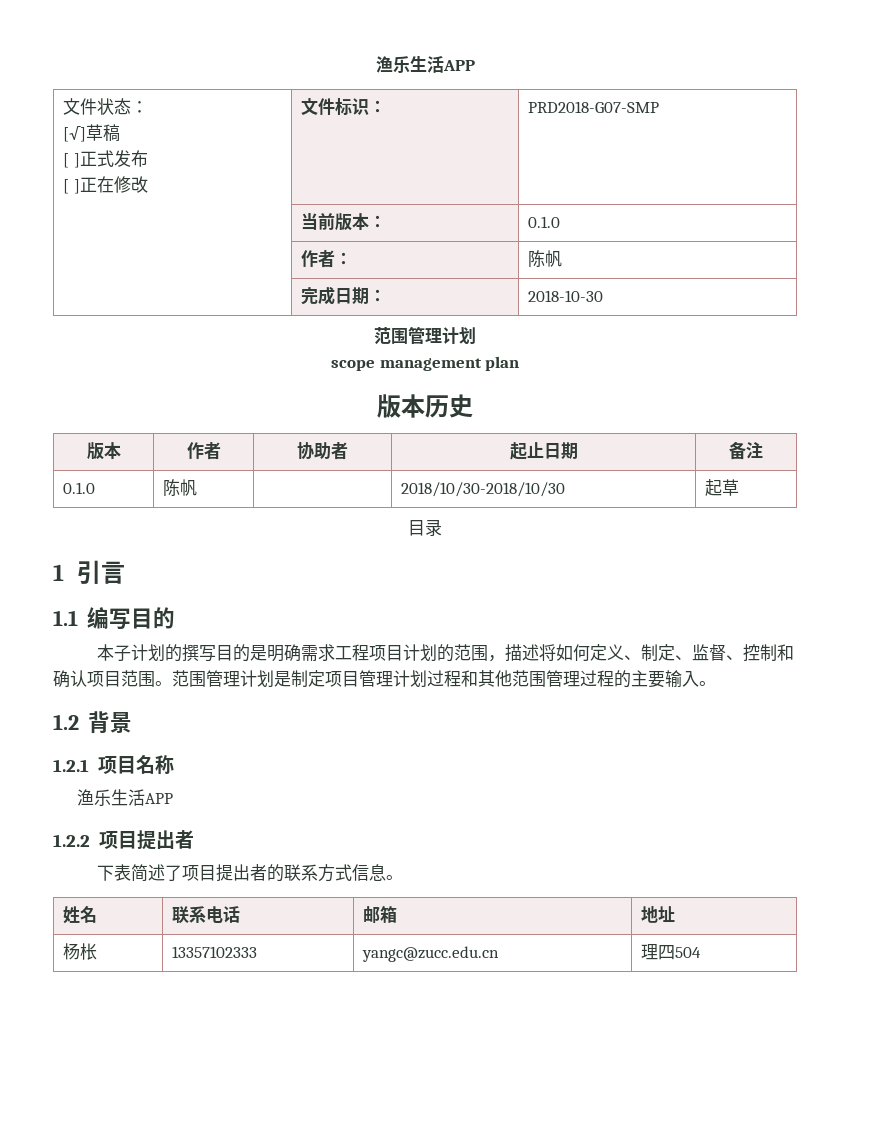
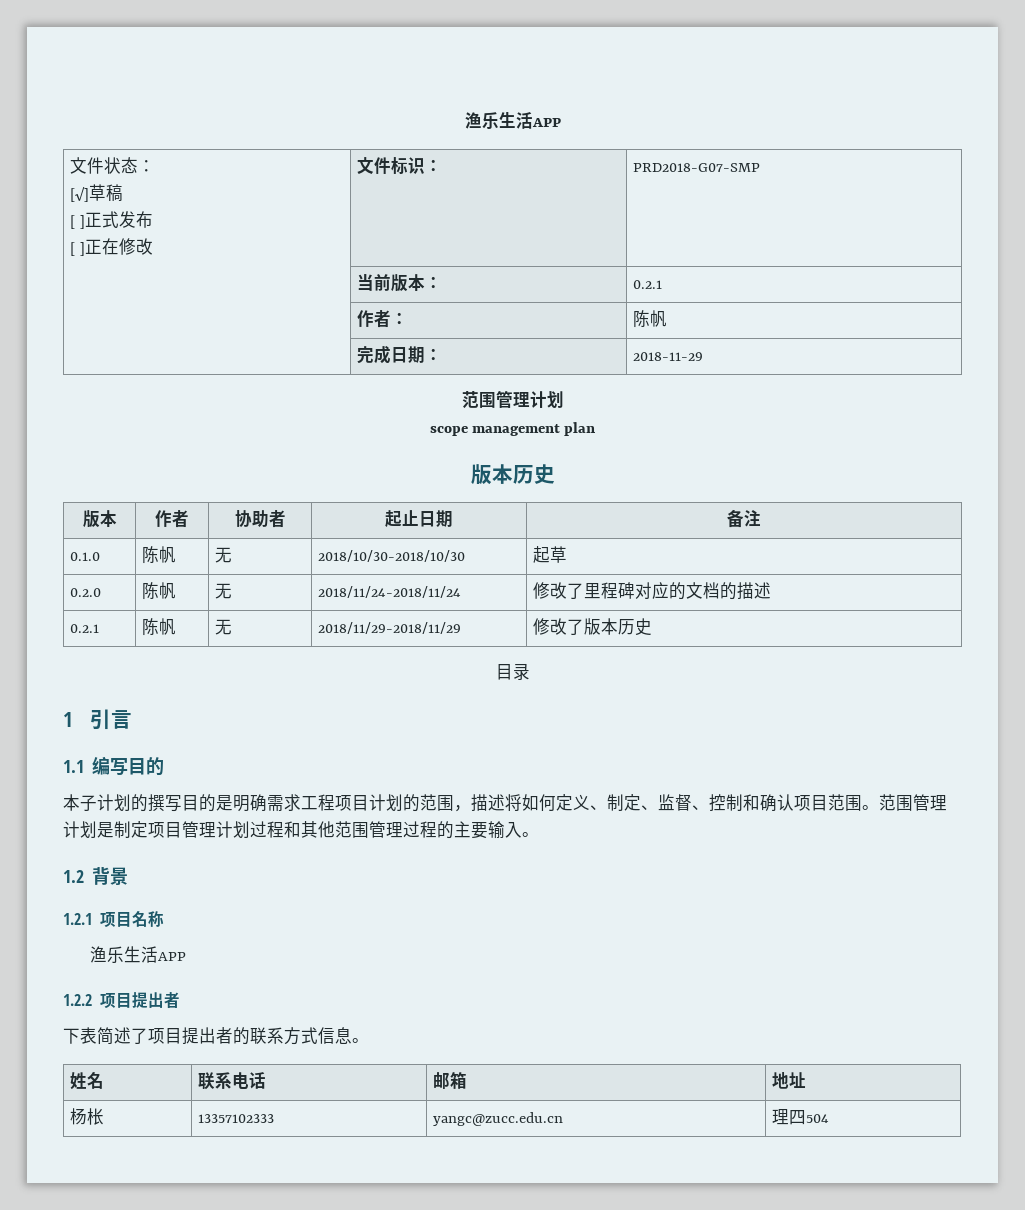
- | 当前版本： | 0.1.0
+ | 当前版本： | 0.2.1
- | 完成日期： | 2018-10-30
+ | 完成日期： | 2018-11-29
- 0.1.0 | 陈帆 | | 2018/10/30-2018/10/30 | 起草
+ 0.1.0 | 陈帆 | 无 | 2018/10/30-2018/10/30 | 起草
+ 0.2.0 | 陈帆 | 无 | 2018/11/24-2018/11/24 | 修改了里程碑对应的文档的描述
+ 0.2.1 | 陈帆 | 无 | 2018/11/29-2018/11/29 | 修改了版本历史

